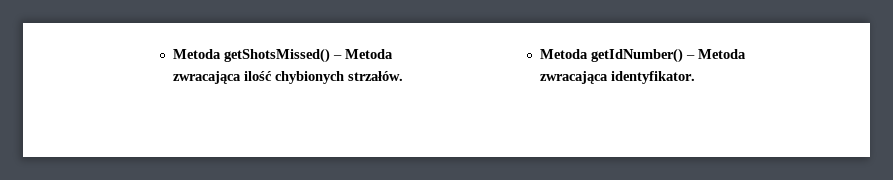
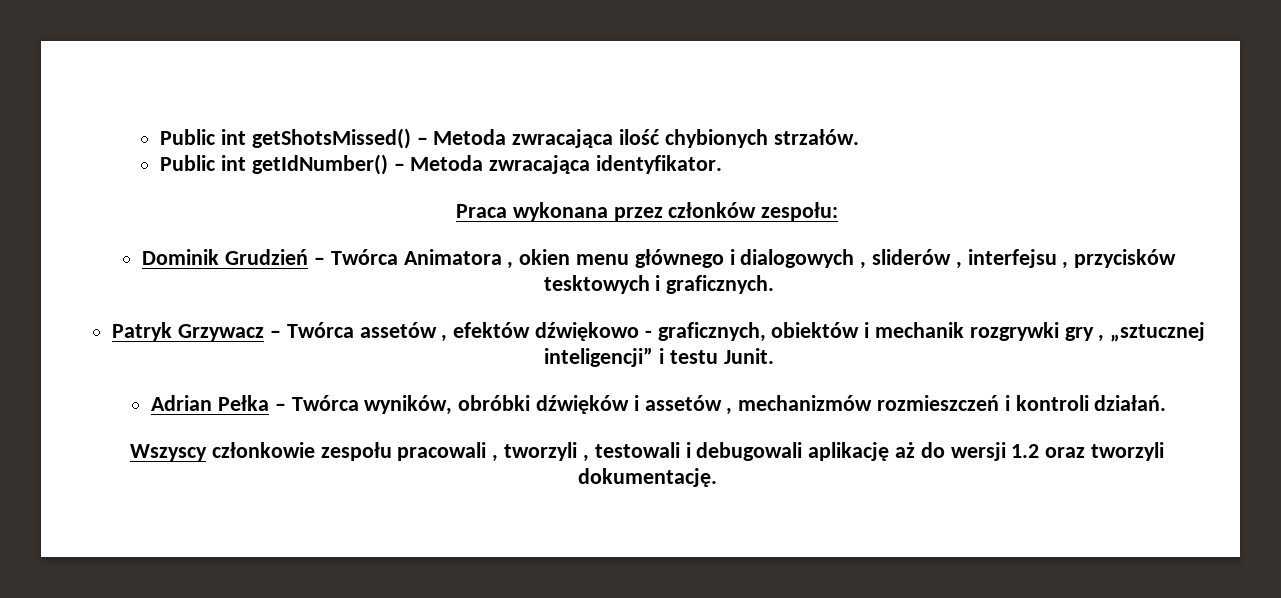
- Metoda getShotsMissed() – Metoda zwracająca ilość chybionych strzałów.
+ Public int getShotsMissed() – Metoda zwracająca ilość chybionych strzałów.
- Metoda getIdNumber() – Metoda zwracająca identyfikator.
+ Public int getIdNumber() – Metoda zwracająca identyfikator.
+ Praca wykonana przez członków zespołu:
+ Dominik Grudzień – Twórca Animatora , okien menu głównego i dialogowych , sliderów , interfejsu , przycisków tesktowych i graficznych.
+ Patryk Grzywacz – Twórca assetów , efektów dźwiękowo - graficznych, obiektów i mechanik rozgrywki gry , „sztucznej inteligencji” i testu Junit.
+ Adrian Pełka – Twórca wyników, obróbki dźwięków i assetów , mechanizmów rozmieszczeń i kontroli działań.
+ Wszyscy członkowie zespołu pracowali , tworzyli , testowali i debugowali aplikację aż do wersji 1.2 oraz tworzyli dokumentację.

